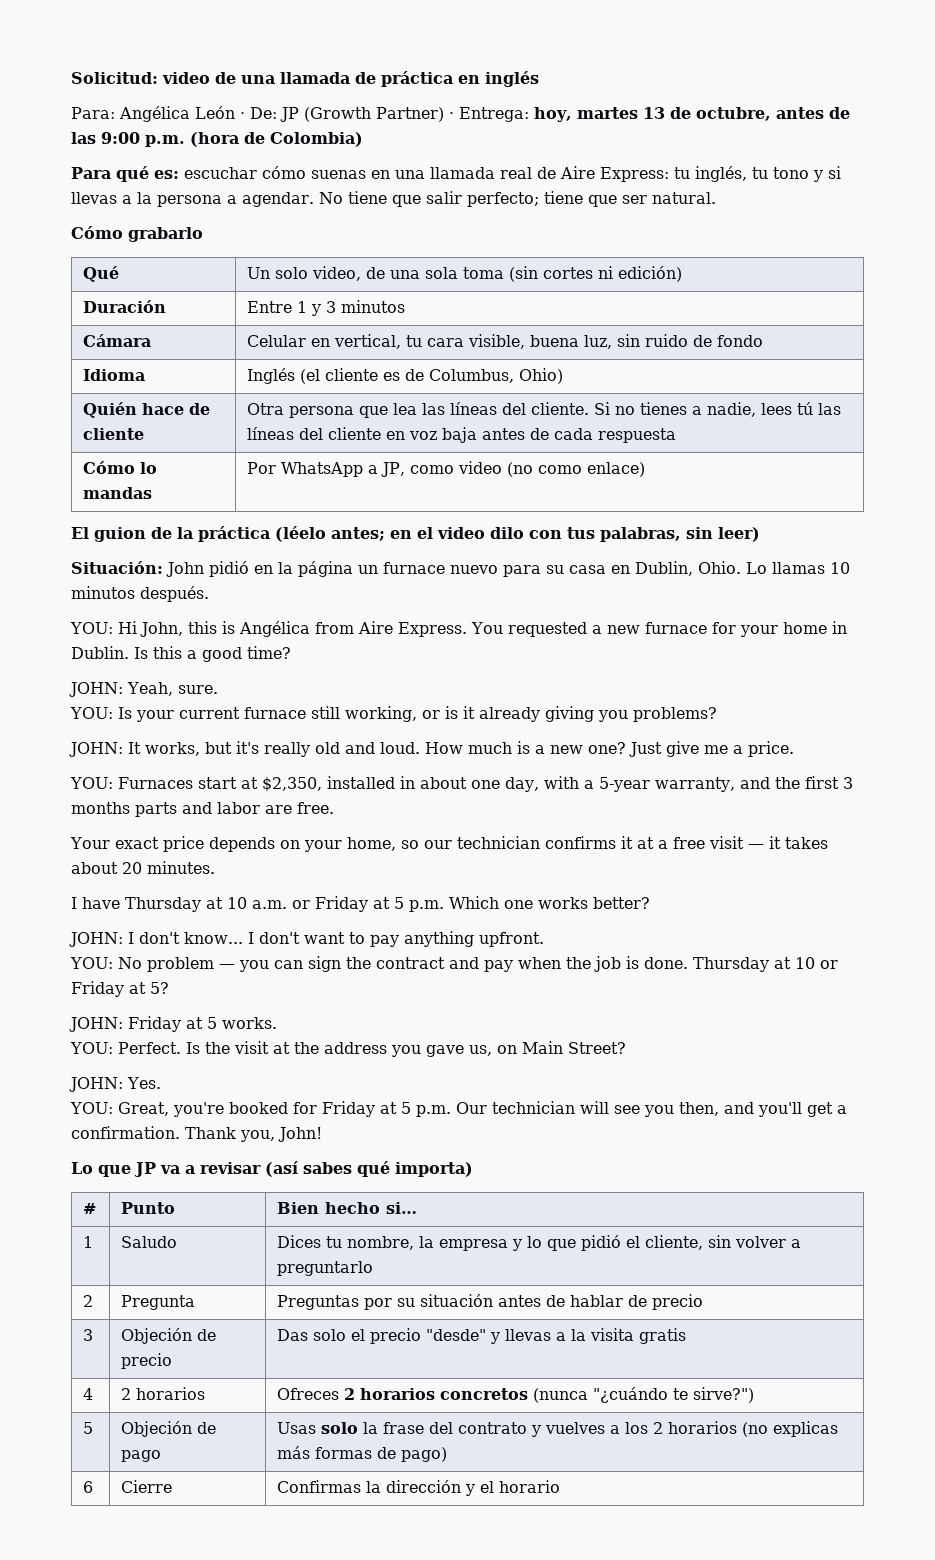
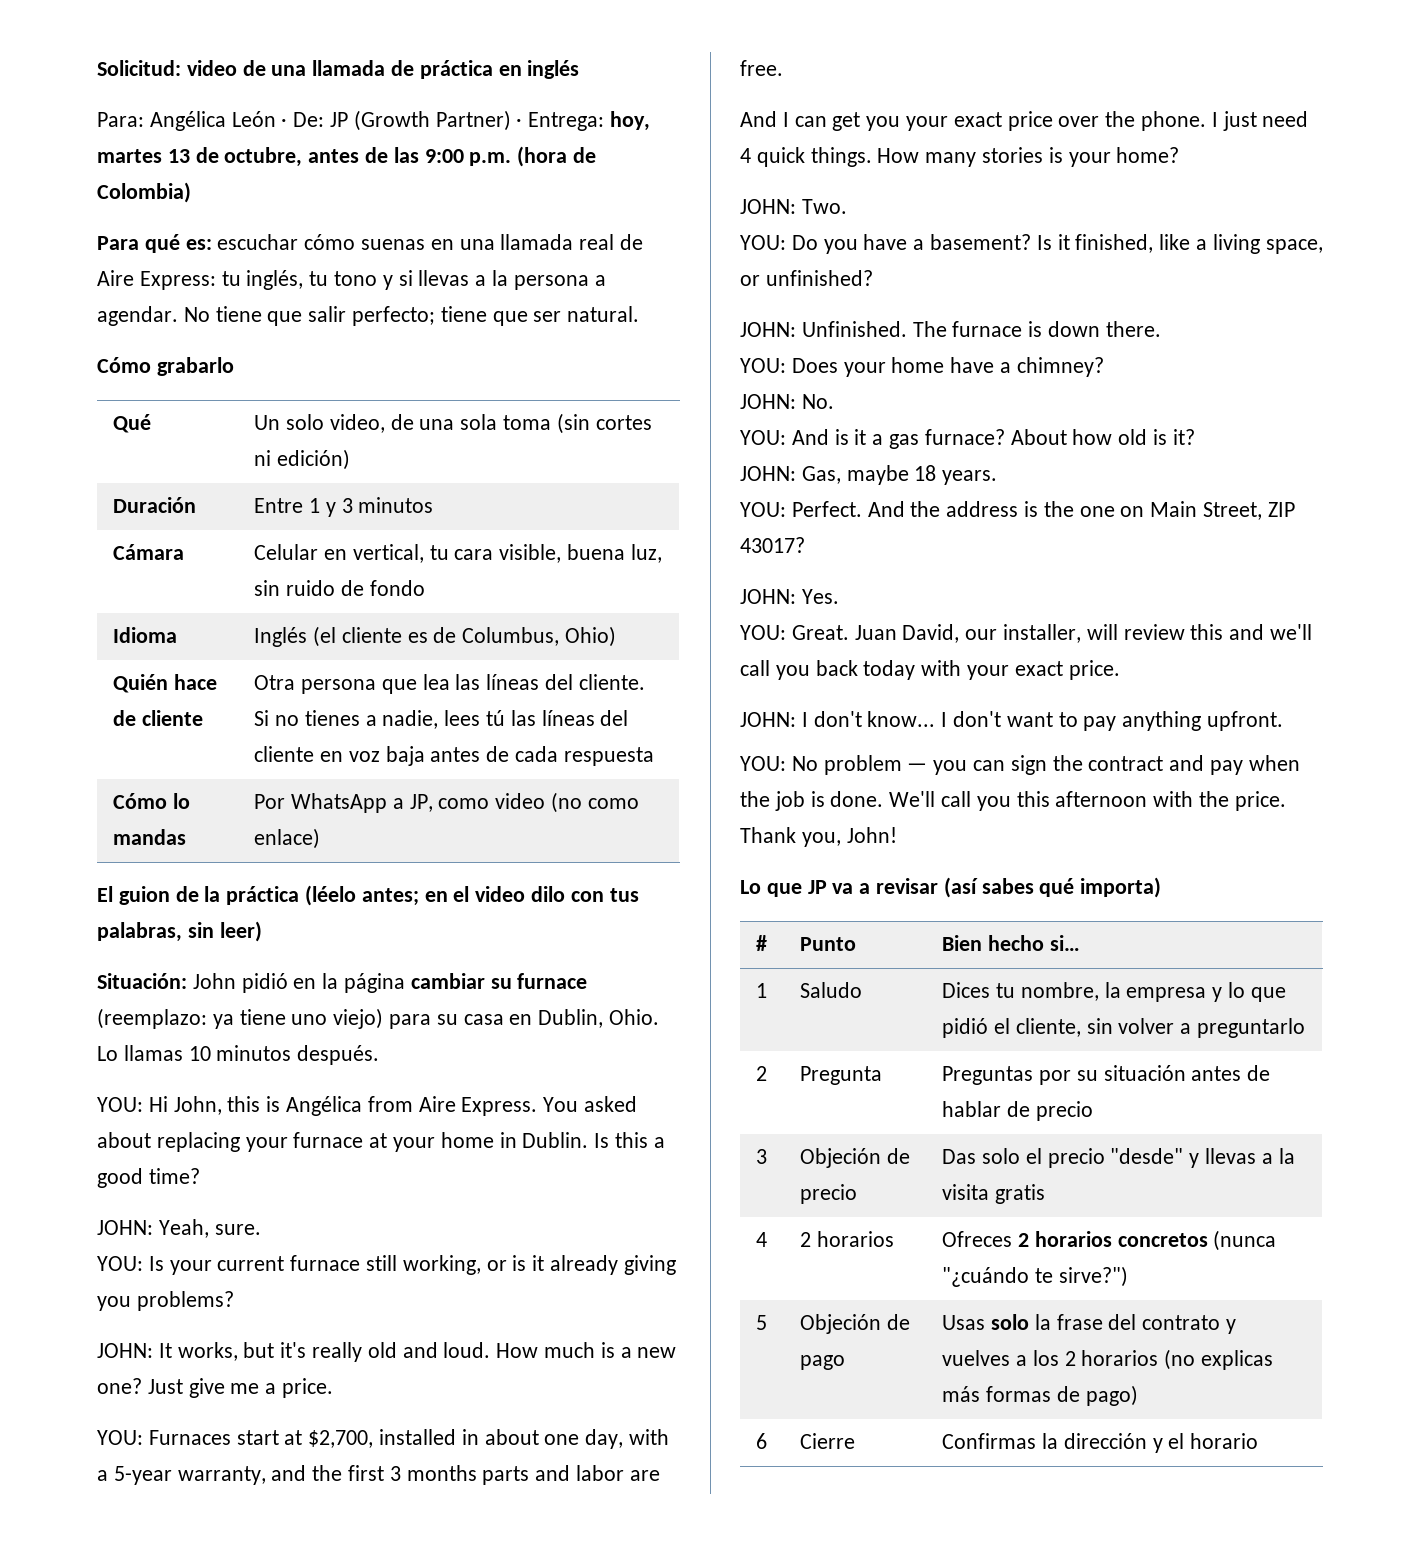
- Situación: John pidió en la página un furnace nuevo para su casa en Dublin, Ohio.
+ Situación: John pidió en la página cambiar su furnace (reemplazo: ya tiene uno viejo) para su casa en Dublin, Ohio.
- You requested a new furnace for your home in Dublin.
+ You asked about replacing your furnace at your home in Dublin.
- YOU: Furnaces start at $2,350, installed in about one day, with a 5-year warranty, and the first 3 months parts and labor are free.
+ YOU: Furnaces start at $2,700, installed in about one day, with a 5-year warranty, and the first 3 months parts and labor are free.
- Your exact price depends on your home, so our technician confirms it at a free visit — it takes about 20 minutes.
- I have Thursday at 10 a.m. or Friday at 5 p.m. Which one works better?
+ And I can get you your exact price over the phone. I just need 4 quick things. How many stories is your home?
+ JOHN: Two.
+ YOU: Do you have a basement? Is it finished, like a living space, or unfinished?
+ JOHN: Unfinished. The furnace is down there.
+ YOU: Does your home have a chimney?
+ JOHN: No.
+ YOU: And is it a gas furnace? About how old is it?
+ JOHN: Gas, maybe 18 years.
+ YOU: Perfect. And the address is the one on Main Street, ZIP 43017?
+ JOHN: Yes.
+ YOU: Great. Juan David, our installer, will review this and we'll call you back today with your exact price.
- Thursday at 10 or Friday at 5?
- JOHN: Friday at 5 works.
- YOU: Perfect. Is the visit at the address you gave us, on Main Street?
- JOHN: Yes.
- YOU: Great, you're booked for Friday at 5 p.m. Our technician will see you then, and you'll get a confirmation.
+ We'll call you this afternoon with the price.

